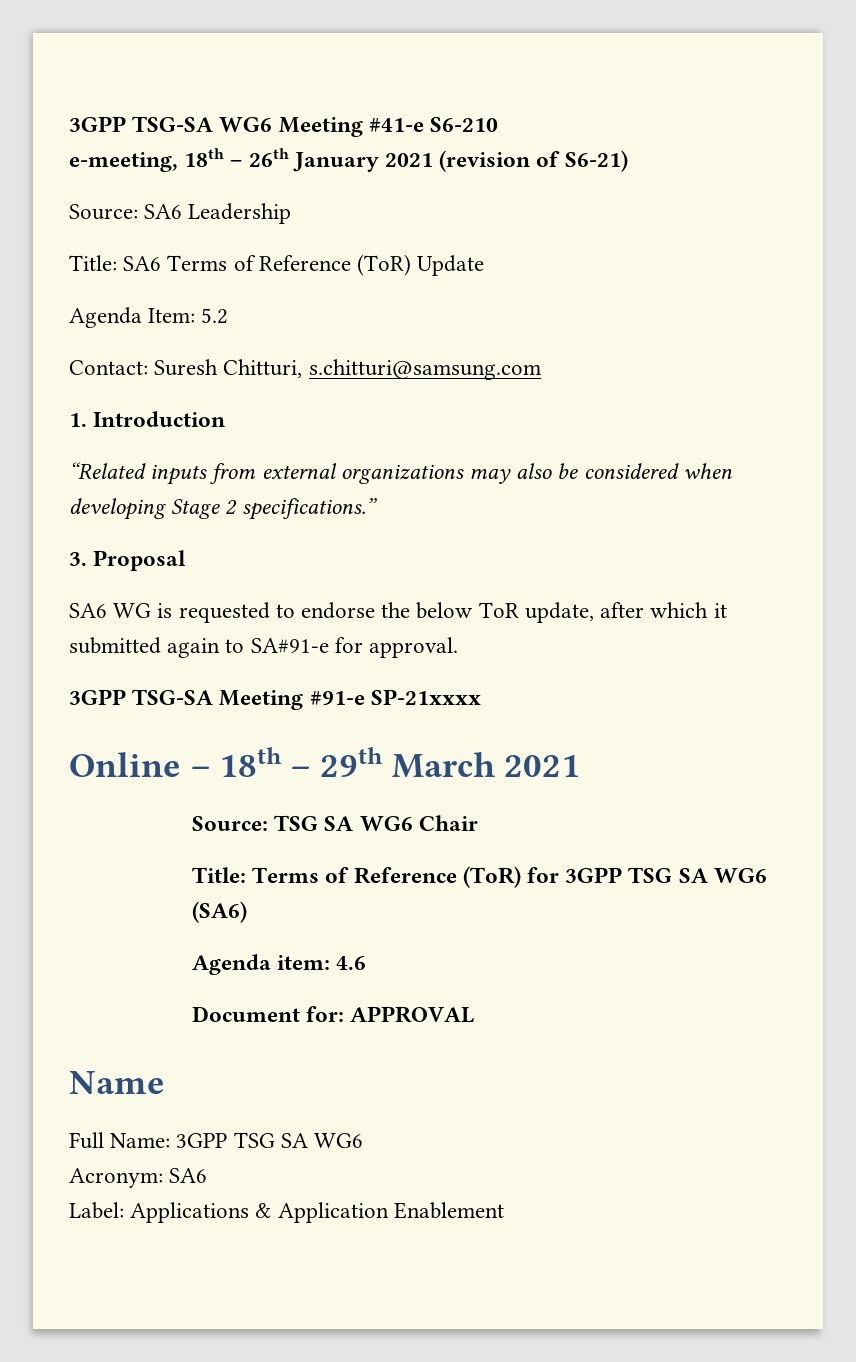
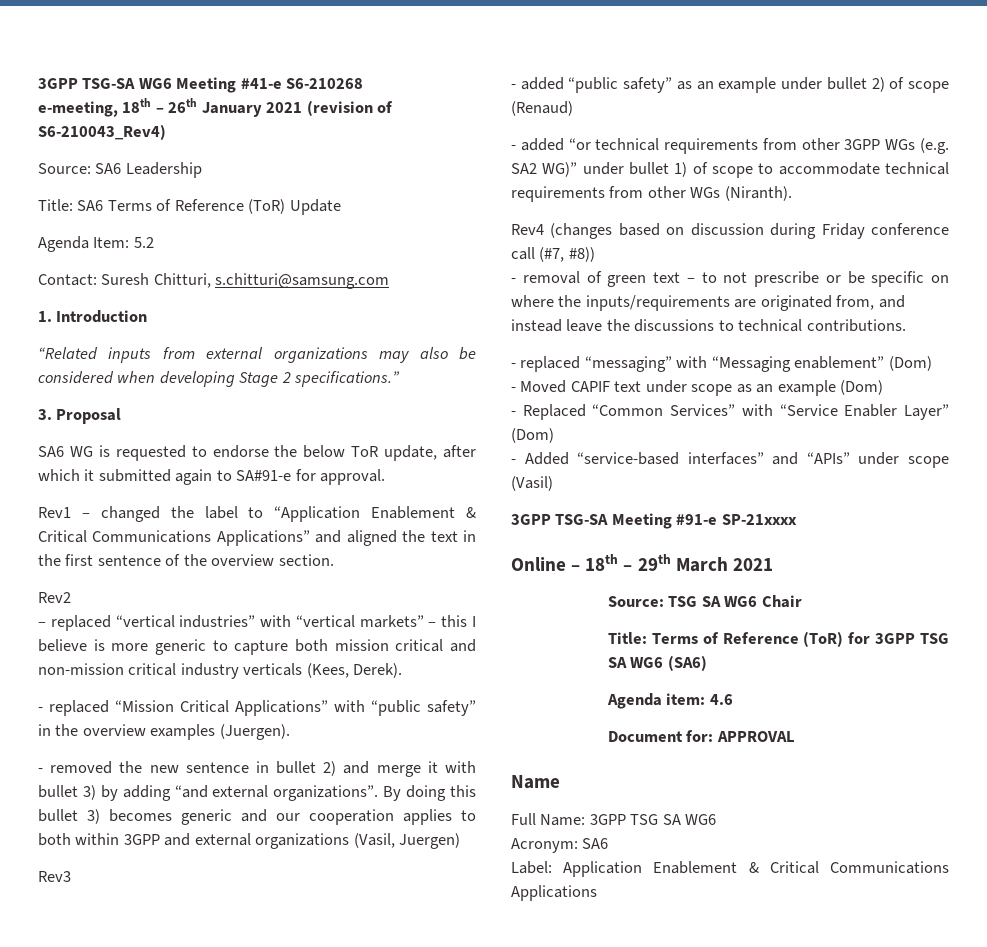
- 3GPP TSG-SA WG6 Meeting #41-e S6-210
+ 3GPP TSG-SA WG6 Meeting #41-e S6-210268
- e-meeting, 18th – 26th January 2021 (revision of S6-21)
+ e-meeting, 18th – 26th January 2021 (revision of S6-210043_Rev4)
+ Rev1 – changed the label to “Application Enablement & Critical Communications Applications” and aligned the text in the first sentence of the overview section.
+ Rev2
+ – replaced “vertical industries” with “vertical markets” – this I believe is more generic to capture both mission critical and non-mission critical industry verticals (Kees, Derek).
+ - replaced “Mission Critical Applications” with “public safety” in the overview examples (Juergen).
+ - removed the new sentence in bullet 2) and merge it with bullet 3) by adding “and external organizations”. By doing this bullet 3) becomes generic and our cooperation applies to both within 3GPP and external organizations (Vasil, Juergen)
+ Rev3
+ - added “public safety” as an example under bullet 2) of scope (Renaud)
+ - added “or technical requirements from other 3GPP WGs (e.g. SA2 WG)” under bullet 1) of scope to accommodate technical requirements from other WGs (Niranth).
+ Rev4 (changes based on discussion during Friday conference call (#7, #8))
+ - removal of green text – to not prescribe or be specific on where the inputs/requirements are originated from, and instead leave the discussions to technical contributions.
+ - replaced “messaging” with “Messaging enablement” (Dom)
+ - Moved CAPIF text under scope as an example (Dom)
+ - Replaced “Common Services” with “Service Enabler Layer” (Dom)
+ - Added “service-based interfaces” and “APIs” under scope (Vasil)
- Label: Applications & Application Enablement
+ Label: Application Enablement & Critical Communications Applications

